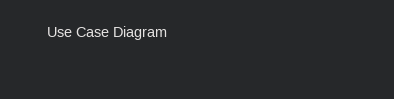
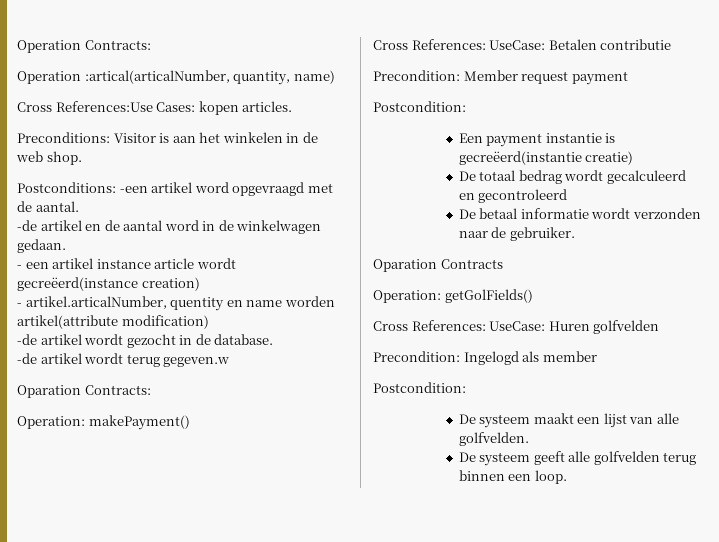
- Use Case Diagram
+ Operation Contracts:
+ Operation :artical(articalNumber, quantity, name)
+ Cross References:Use Cases: kopen articles.
+ Preconditions: Visitor is aan het winkelen in de web shop.
+ Postconditions: -een artikel word opgevraagd met de aantal.
+ -de artikel en de aantal word in de winkelwagen gedaan.
+ - een artikel instance article wordt gecreëerd(instance creation)
+ - artikel.articalNumber, quentity en name worden artikel(attribute modification)
+ -de artikel wordt gezocht in de database.
+ -de artikel wordt terug gegeven.w
+ Oparation Contracts:
+ Operation: makePayment()
+ Cross References: UseCase: Betalen contributie
+ Precondition: Member request payment
+ Postcondition:
+ Een payment instantie is gecreëerd(instantie creatie)
+ De totaal bedrag wordt gecalculeerd en gecontroleerd
+ De betaal informatie wordt verzonden naar de gebruiker.
+ Oparation Contracts
+ Operation: getGolFields()
+ Cross References: UseCase: Huren golfvelden
+ Precondition: Ingelogd als member
+ Postcondition:
+ De systeem maakt een lijst van alle golfvelden.
+ De systeem geeft alle golfvelden terug binnen een loop.

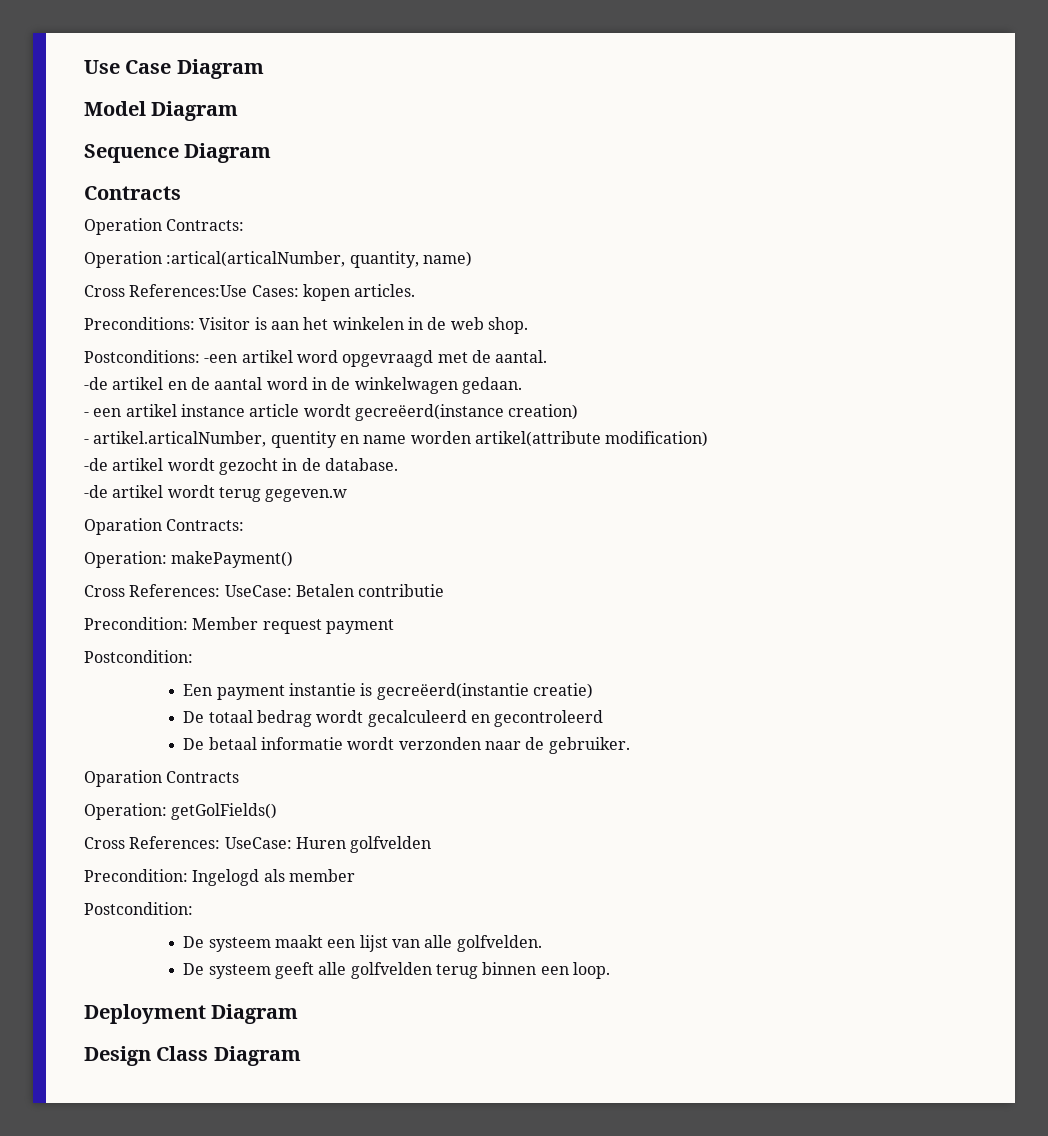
+ Use Case Diagram
+ Model Diagram
+ Sequence Diagram
+ Contracts
+ Deployment Diagram
+ Design Class Diagram

